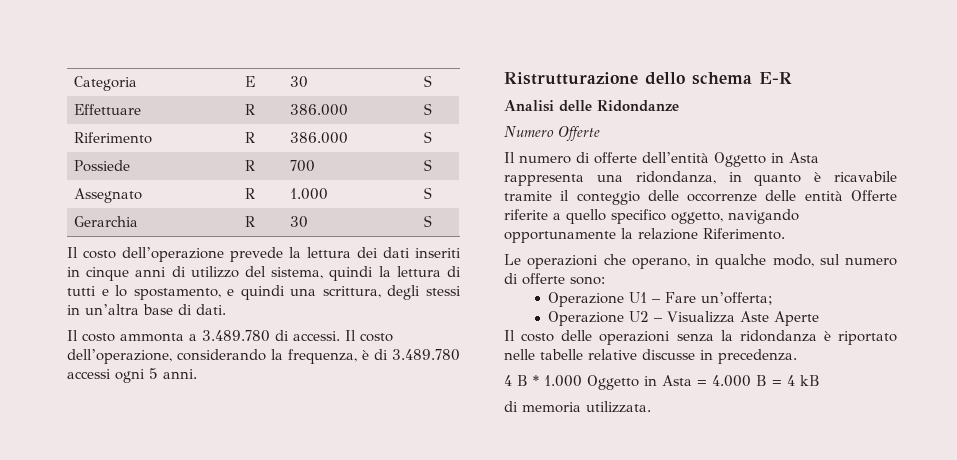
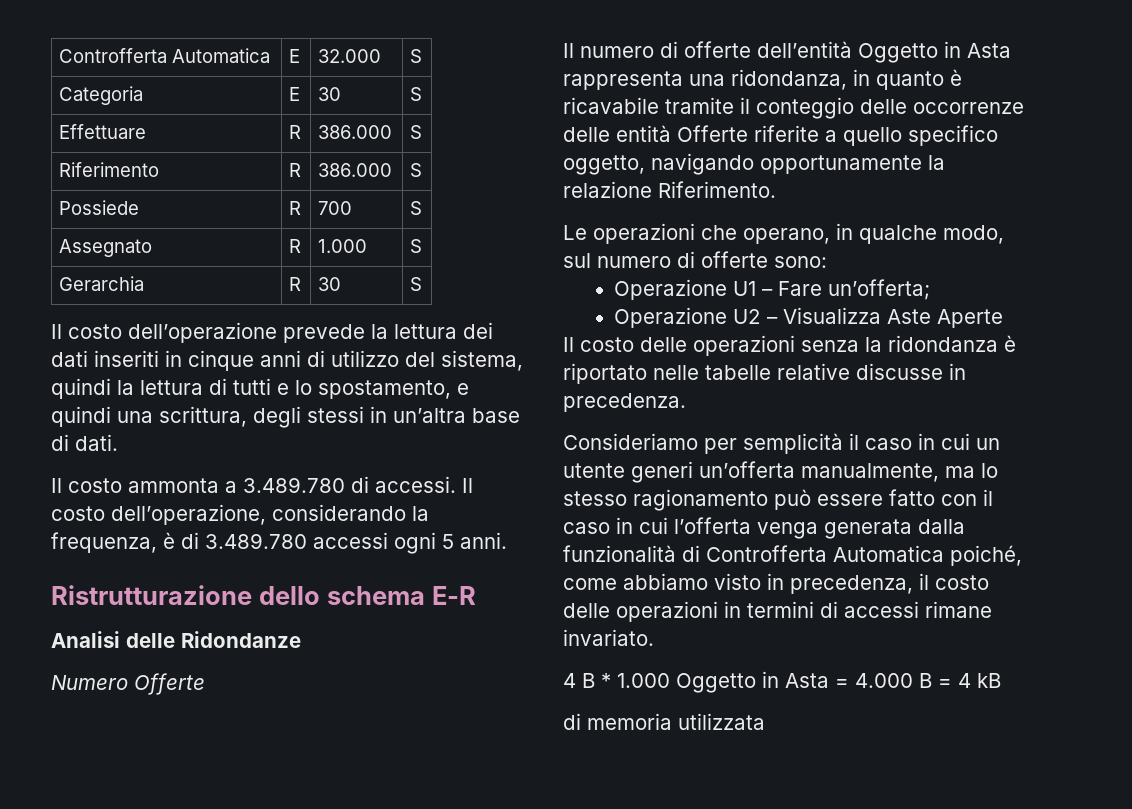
+ Controfferta Automatica | E | 32.000 | S
+ Consideriamo per semplicità il caso in cui un utente generi un’offerta manualmente, ma lo stesso ragionamento può essere fatto con il caso in cui l’offerta venga generata dalla funzionalità di Controfferta Automatica poiché, come abbiamo visto in precedenza, il costo delle operazioni in termini di accessi rimane invariato.
- di memoria utilizzata.
+ di memoria utilizzata

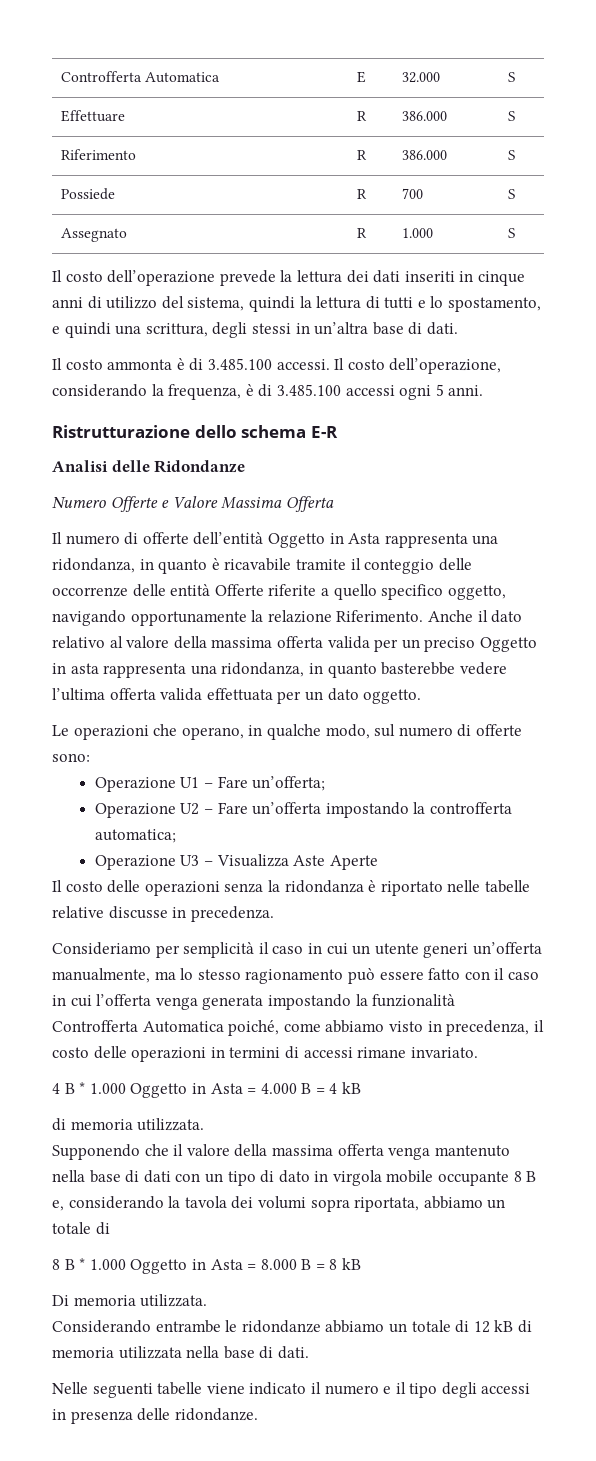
- Categoria | E | 30 | S
- Gerarchia | R | 30 | S
- Il costo ammonta a 3.489.780 di accessi.
+ Il costo ammonta è di 3.485.100 accessi.
- Il costo dell’operazione, considerando la frequenza, è di 3.489.780 accessi ogni 5 anni.
+ Il costo dell’operazione, considerando la frequenza, è di 3.485.100 accessi ogni 5 anni.
- Numero Offerte
+ Numero Offerte e Valore Massima Offerta
+ Anche il dato relativo al valore della massima offerta valida per un preciso Oggetto in asta rappresenta una ridondanza, in quanto basterebbe vedere l’ultima offerta valida effettuata per un dato oggetto.
- Operazione U2 – Visualizza Aste Aperte
+ Operazione U2 – Fare un’offerta impostando la controfferta automatica;
+ Operazione U3 – Visualizza Aste Aperte
- Consideriamo per semplicità il caso in cui un utente generi un’offerta manualmente, ma lo stesso ragionamento può essere fatto con il caso in cui l’offerta venga generata dalla funzionalità di Controfferta Automatica poiché, come abbiamo visto in precedenza, il costo delle operazioni in termini di accessi rimane invariato.
+ Consideriamo per semplicità il caso in cui un utente generi un’offerta manualmente, ma lo stesso ragionamento può essere fatto con il caso in cui l’offerta venga generata impostando la funzionalità Controfferta Automatica poiché, come abbiamo visto in precedenza, il costo delle operazioni in termini di accessi rimane invariato.
- di memoria utilizzata
+ di memoria utilizzata.
+ Supponendo che il valore della massima offerta venga mantenuto nella base di dati con un tipo di dato in virgola mobile occupante 8 B e, considerando la tavola dei volumi sopra riportata, abbiamo un totale di
+ 8 B * 1.000 Oggetto in Asta = 8.000 B = 8 kB
+ Di memoria utilizzata.
+ Considerando entrambe le ridondanze abbiamo un totale di 12 kB di memoria utilizzata nella base di dati.
+ Nelle seguenti tabelle viene indicato il numero e il tipo degli accessi in presenza delle ridondanze.

